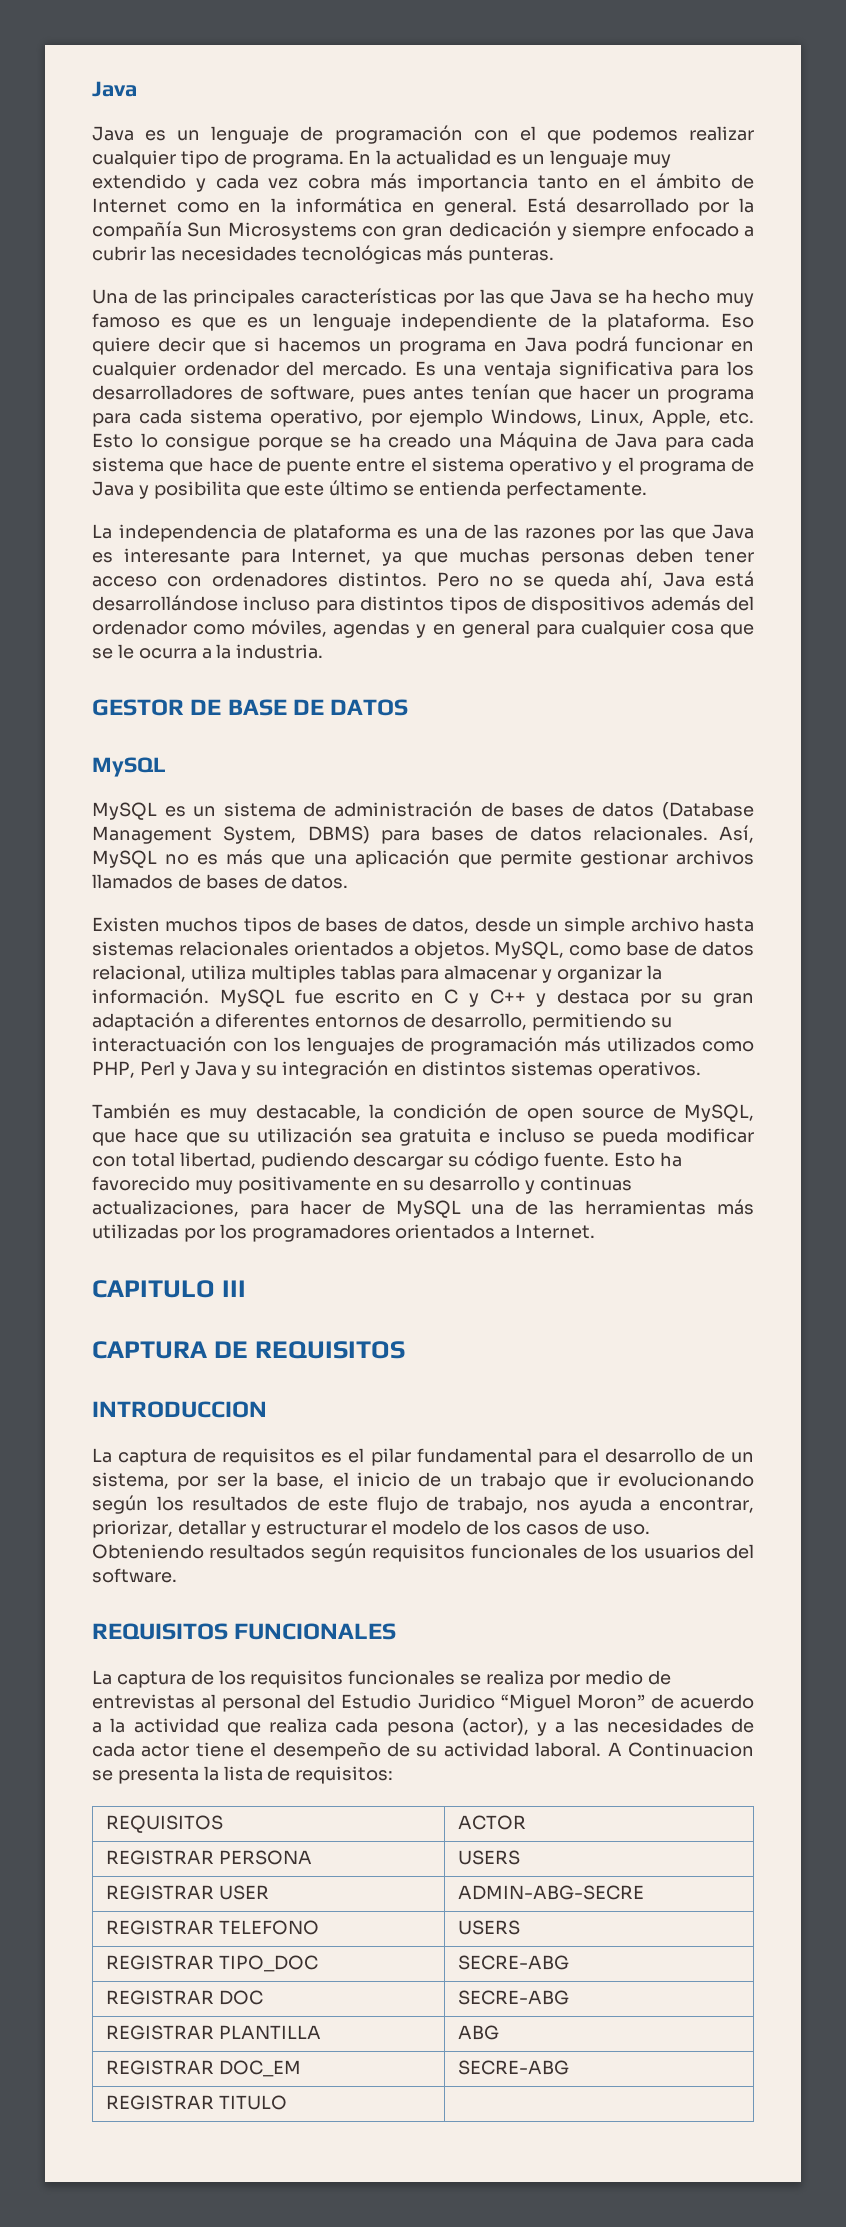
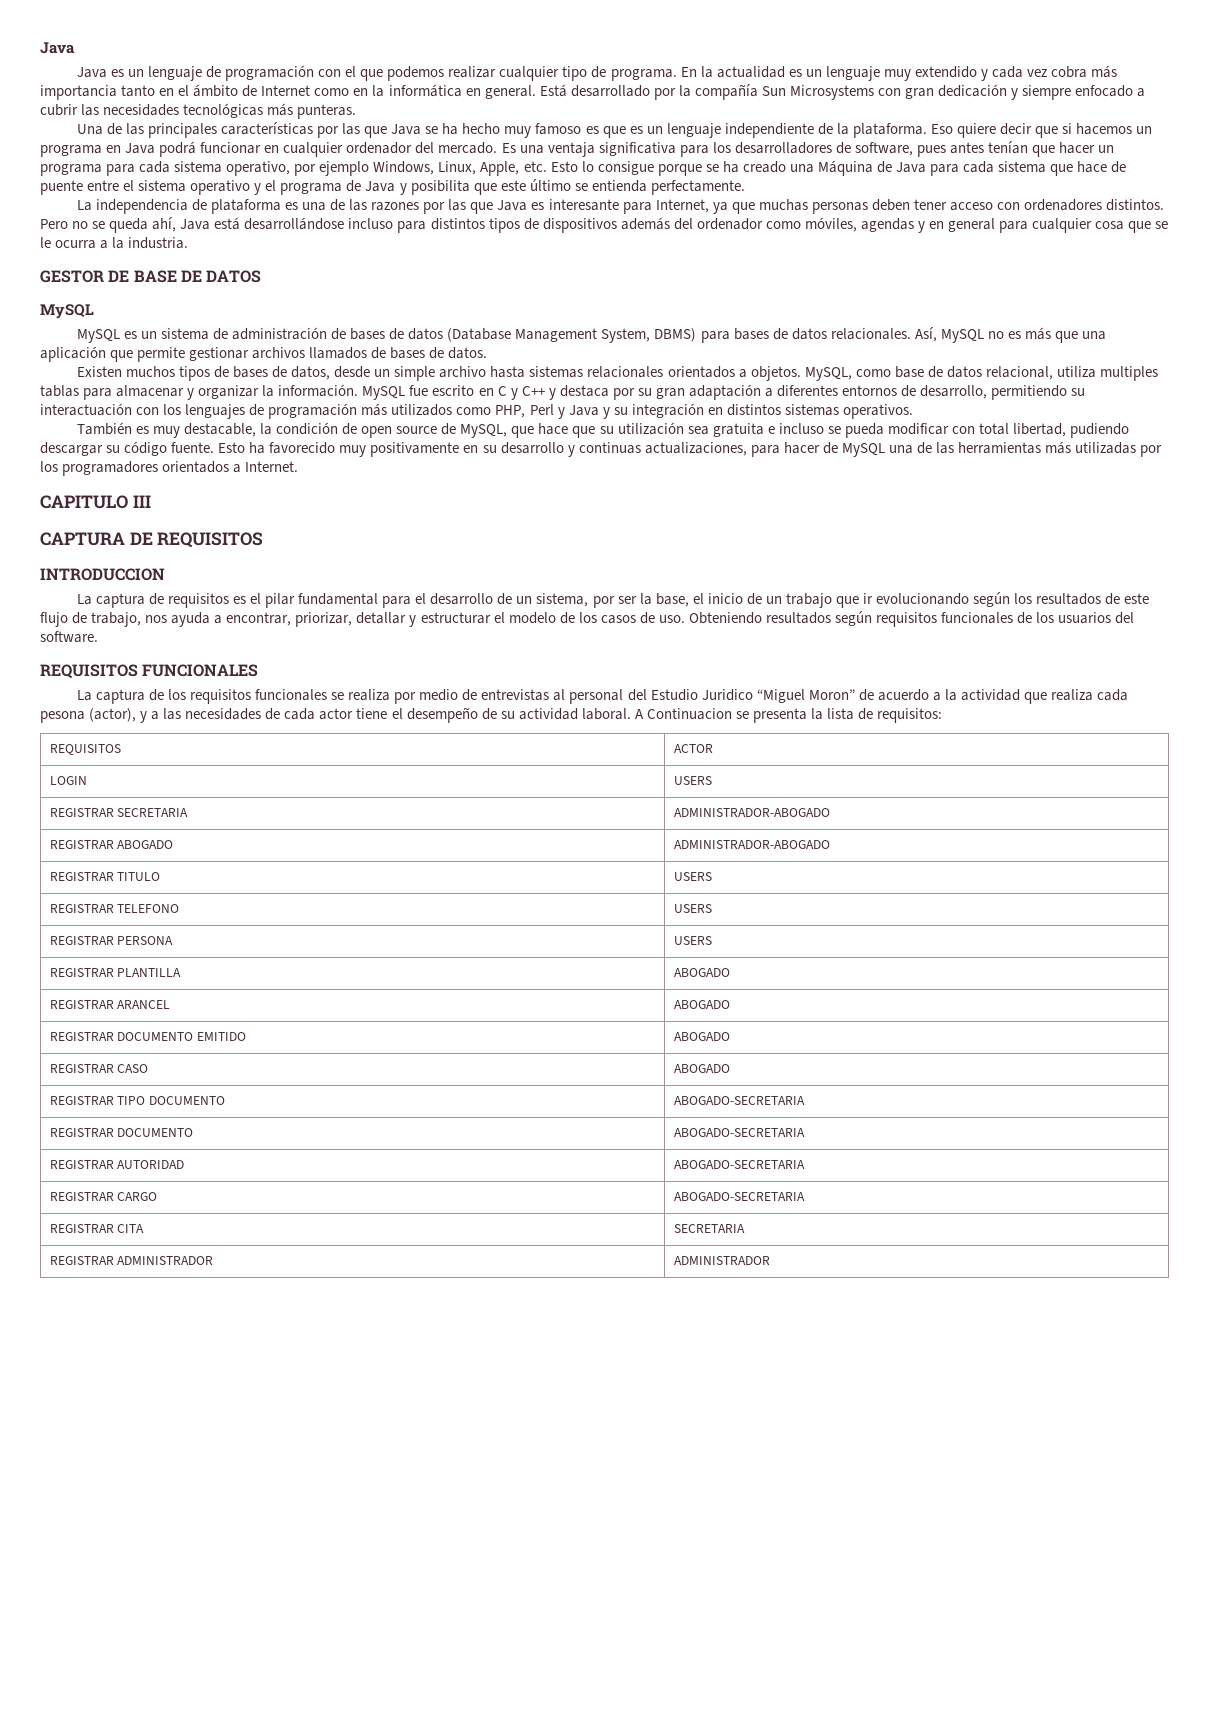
- REGISTRAR PERSONA | USERS
- REGISTRAR USER | ADMIN-ABG-SECRE
+ LOGIN | USERS
+ REGISTRAR SECRETARIA | ADMINISTRADOR-ABOGADO
+ REGISTRAR ABOGADO | ADMINISTRADOR-ABOGADO
+ REGISTRAR TITULO | USERS
- REGISTRAR TIPO_DOC | SECRE-ABG
- REGISTRAR DOC | SECRE-ABG
+ REGISTRAR PERSONA | USERS
- REGISTRAR PLANTILLA | ABG
- REGISTRAR DOC_EM | SECRE-ABG
- REGISTRAR TITULO |
+ REGISTRAR PLANTILLA | ABOGADO
+ REGISTRAR ARANCEL | ABOGADO
+ REGISTRAR DOCUMENTO EMITIDO | ABOGADO
+ REGISTRAR CASO | ABOGADO
+ REGISTRAR TIPO DOCUMENTO | ABOGADO-SECRETARIA
+ REGISTRAR DOCUMENTO | ABOGADO-SECRETARIA
+ REGISTRAR AUTORIDAD | ABOGADO-SECRETARIA
+ REGISTRAR CARGO | ABOGADO-SECRETARIA
+ REGISTRAR CITA | SECRETARIA
+ REGISTRAR ADMINISTRADOR | ADMINISTRADOR

